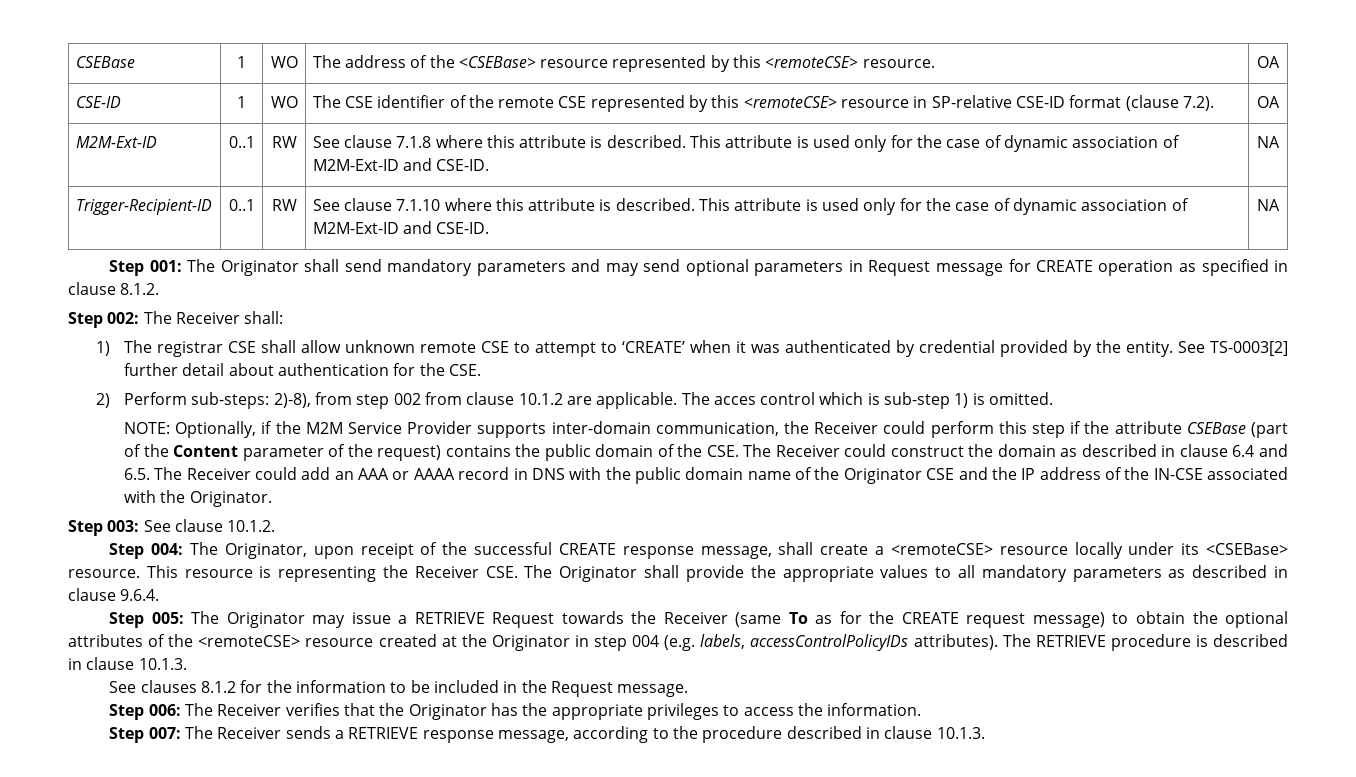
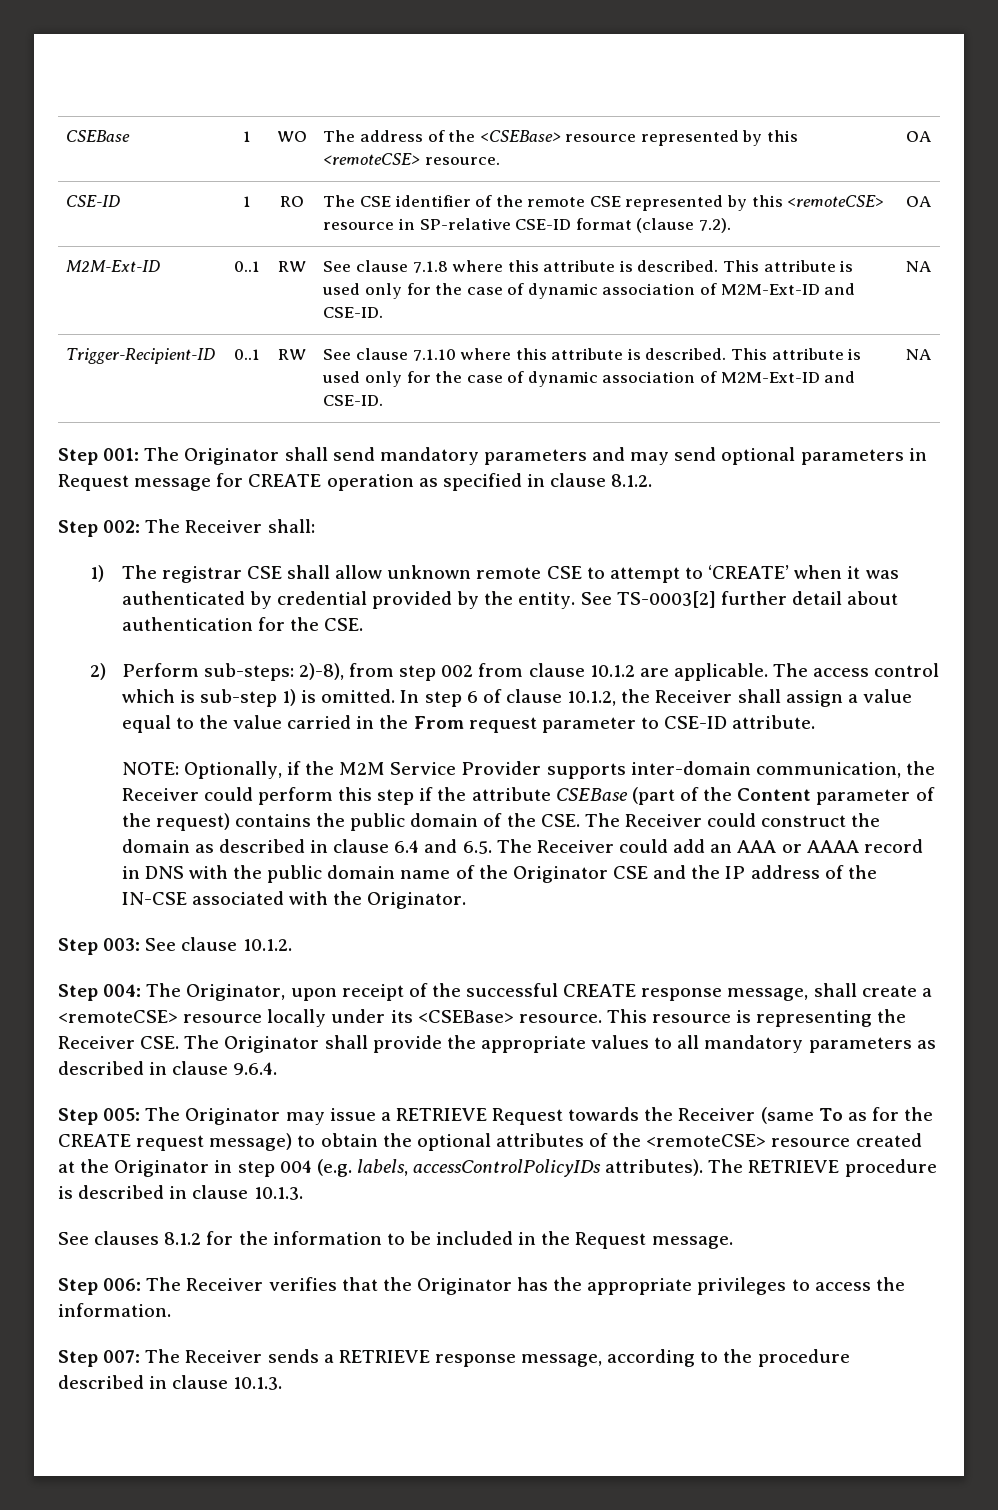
- CSE-ID | 1 | WO | The CSE identifier of the remote CSE represented by this <remoteCSE> resource in SP-relative CSE-ID format (clause 7.2). | OA
+ CSE-ID | 1 | RO | The CSE identifier of the remote CSE represented by this <remoteCSE> resource in SP-relative CSE-ID format (clause 7.2). | OA
- The acces control which is sub-step 1) is omitted.
+ The access control which is sub-step 1) is omitted. In step 6 of clause 10.1.2, the Receiver shall assign a value equal to the value carried in the From request parameter to CSE-ID attribute.

